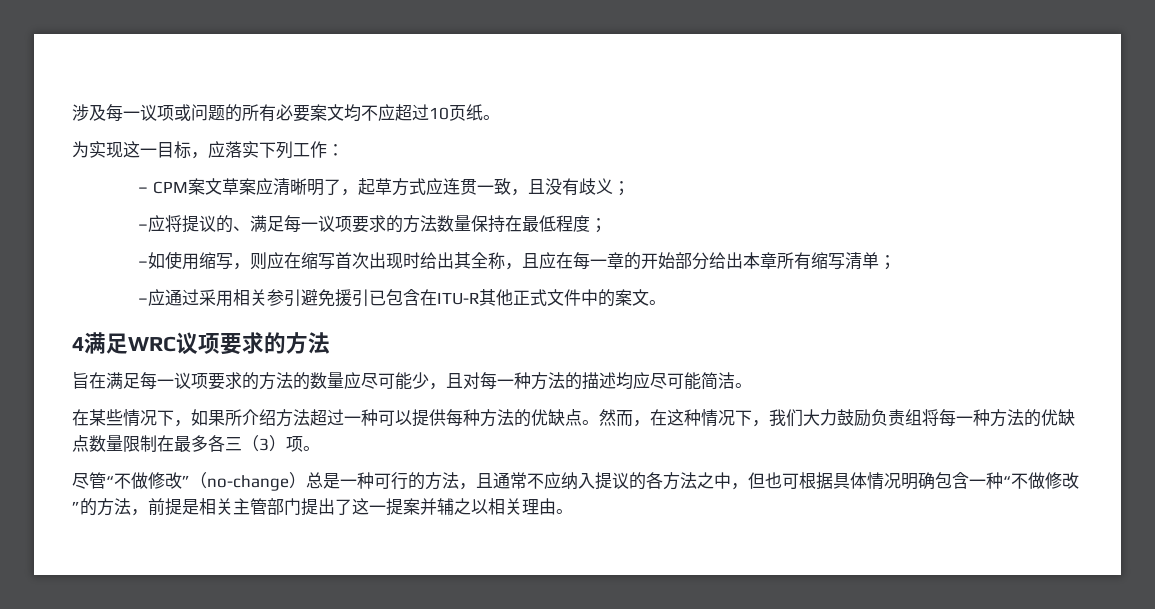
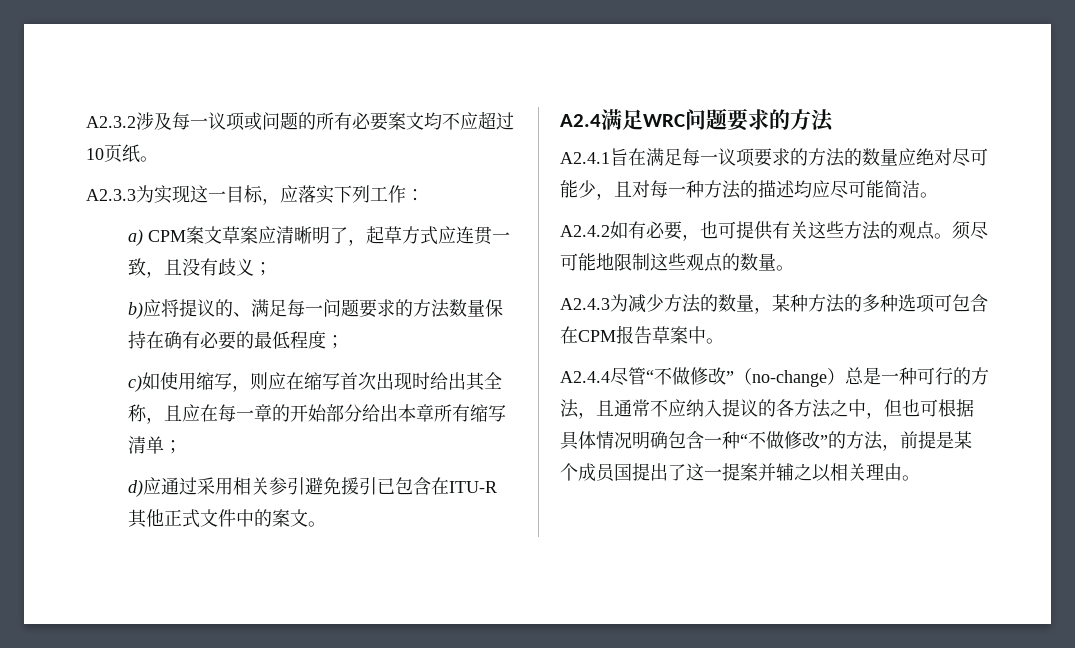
- 涉及每一议项或问题的所有必要案文均不应超过10页纸。
+ A2.3.2涉及每一议项或问题的所有必要案文均不应超过10页纸。
- 为实现这一目标，应落实下列工作：
+ A2.3.3为实现这一目标，应落实下列工作：
- – CPM案文草案应清晰明了，起草方式应连贯一致，且没有歧义；
+ a) CPM案文草案应清晰明了，起草方式应连贯一致，且没有歧义；
- –应将提议的、满足每一议项要求的方法数量保持在最低程度；
+ b)应将提议的、满足每一问题要求的方法数量保持在确有必要的最低程度；
- –如使用缩写，则应在缩写首次出现时给出其全称，且应在每一章的开始部分给出本章所有缩写清单；
+ c)如使用缩写，则应在缩写首次出现时给出其全称，且应在每一章的开始部分给出本章所有缩写清单；
- –应通过采用相关参引避免援引已包含在ITU-R其他正式文件中的案文。
+ d)应通过采用相关参引避免援引已包含在ITU-R其他正式文件中的案文。
- 4满足WRC议项要求的方法
+ A2.4满足WRC问题要求的方法
- 旨在满足每一议项要求的方法的数量应尽可能少，且对每一种方法的描述均应尽可能简洁。
+ A2.4.1旨在满足每一议项要求的方法的数量应绝对尽可能少，且对每一种方法的描述均应尽可能简洁。
- 在某些情况下，如果所介绍方法超过一种可以提供每种方法的优缺点。然而，在这种情况下，我们大力鼓励负责组将每一种方法的优缺点数量限制在最多各三（3）项。
- 尽管“不做修改”（no-change）总是一种可行的方法，且通常不应纳入提议的各方法之中，但也可根据具体情况明确包含一种“不做修改”的方法，前提是相关主管部门提出了这一提案并辅之以相关理由。
+ A2.4.2如有必要，也可提供有关这些方法的观点。须尽可能地限制这些观点的数量。
+ A2.4.3为减少方法的数量，某种方法的多种选项可包含在CPM报告草案中。
+ A2.4.4尽管“不做修改”（no-change）总是一种可行的方法，且通常不应纳入提议的各方法之中，但也可根据具体情况明确包含一种“不做修改”的方法，前提是某个成员国提出了这一提案并辅之以相关理由。

